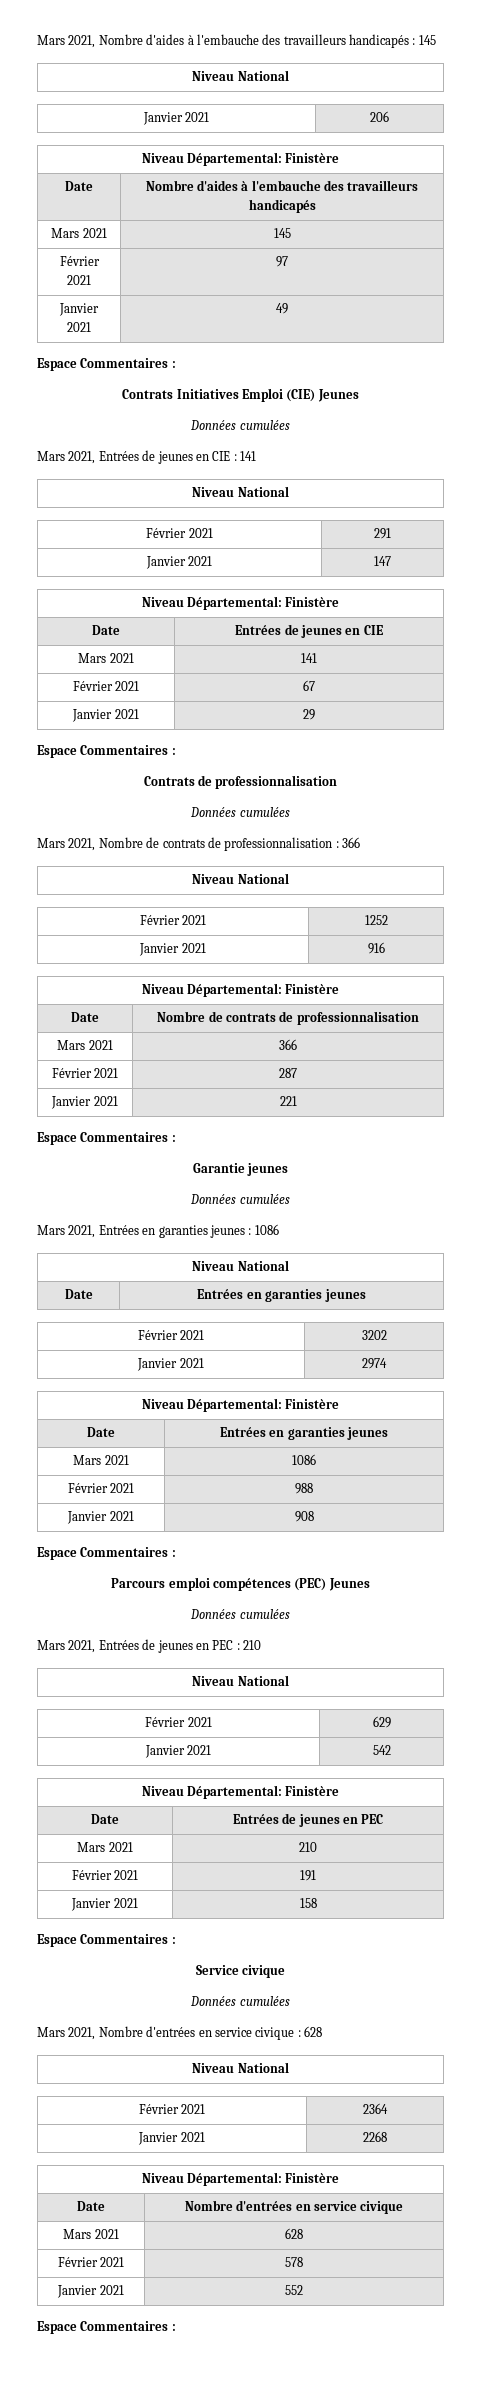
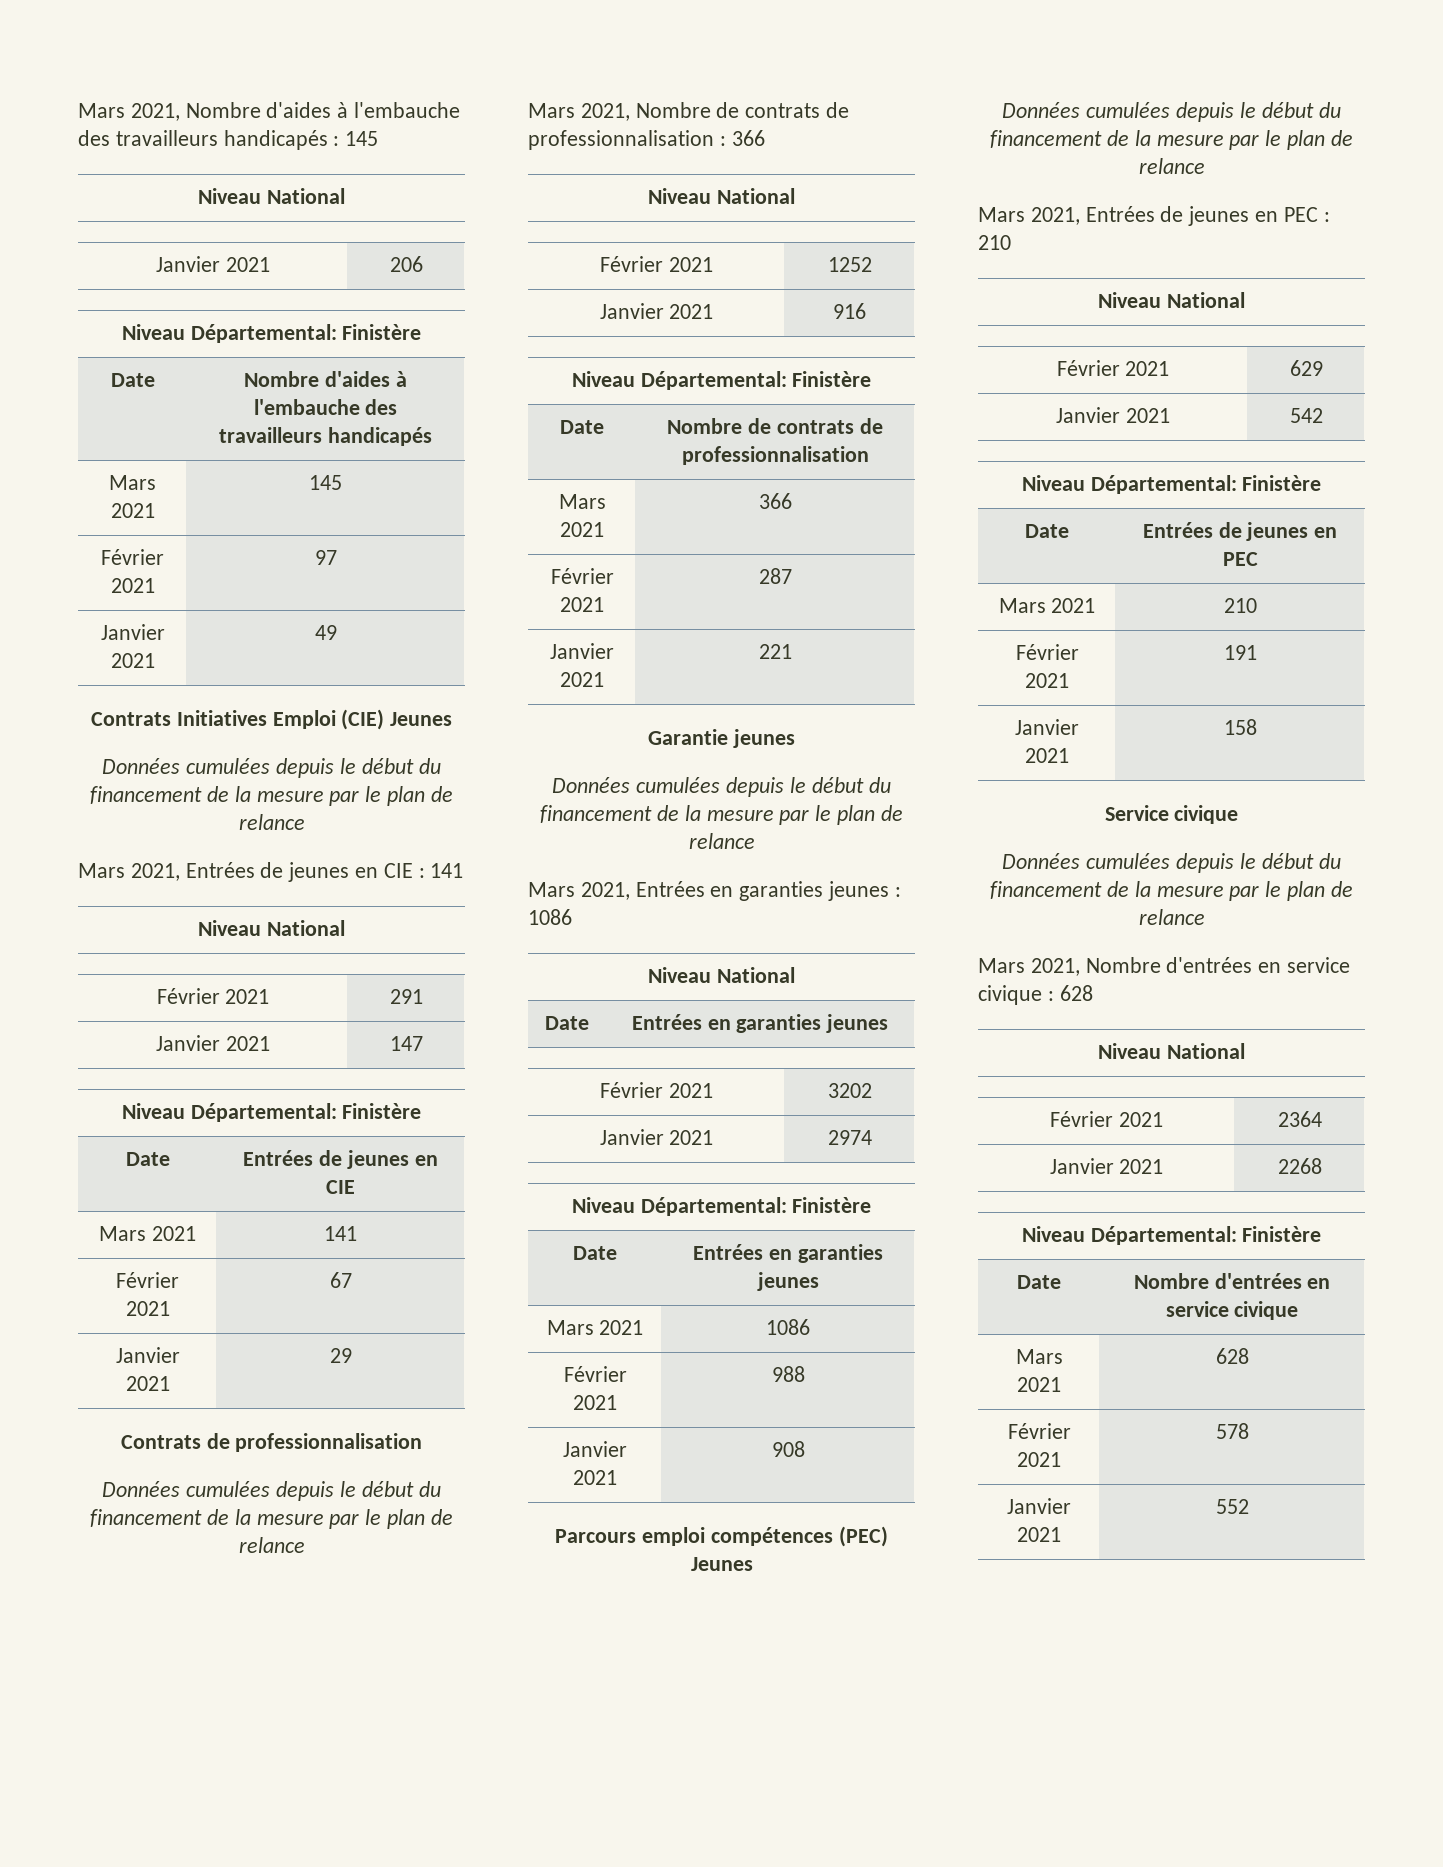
  Janvier 2021 | 49
- Espace Commentaires :
  Contrats Initiatives Emploi (CIE) Jeunes
- Données cumulées
+ Données cumulées depuis le début du financement de la mesure par le plan de relance
  Janvier 2021 | 29
- Espace Commentaires :
  Contrats de professionnalisation
- Données cumulées
+ Données cumulées depuis le début du financement de la mesure par le plan de relance
  Janvier 2021 | 221
- Espace Commentaires :
  Garantie jeunes
- Données cumulées
+ Données cumulées depuis le début du financement de la mesure par le plan de relance
  Janvier 2021 | 908
- Espace Commentaires :
  Parcours emploi compétences (PEC) Jeunes
- Données cumulées
+ Données cumulées depuis le début du financement de la mesure par le plan de relance
  Janvier 2021 | 158
- Espace Commentaires :
  Service civique
- Données cumulées
+ Données cumulées depuis le début du financement de la mesure par le plan de relance
  Janvier 2021 | 552
- Espace Commentaires :

